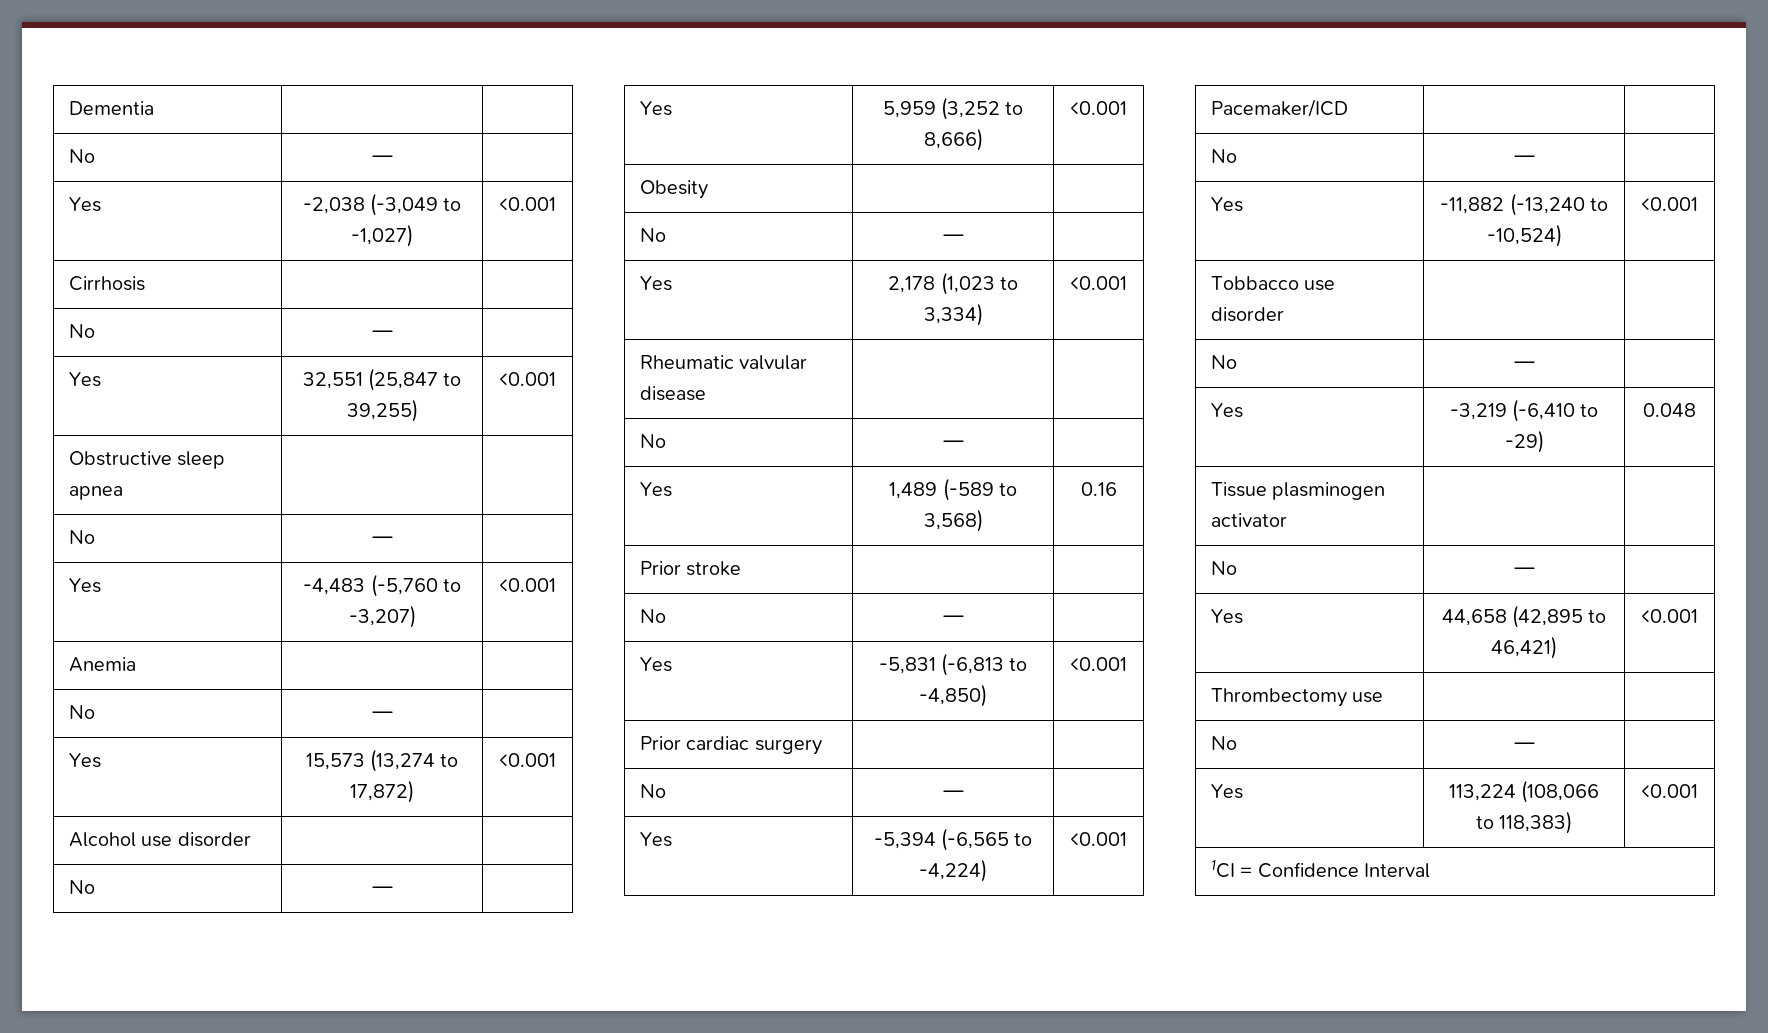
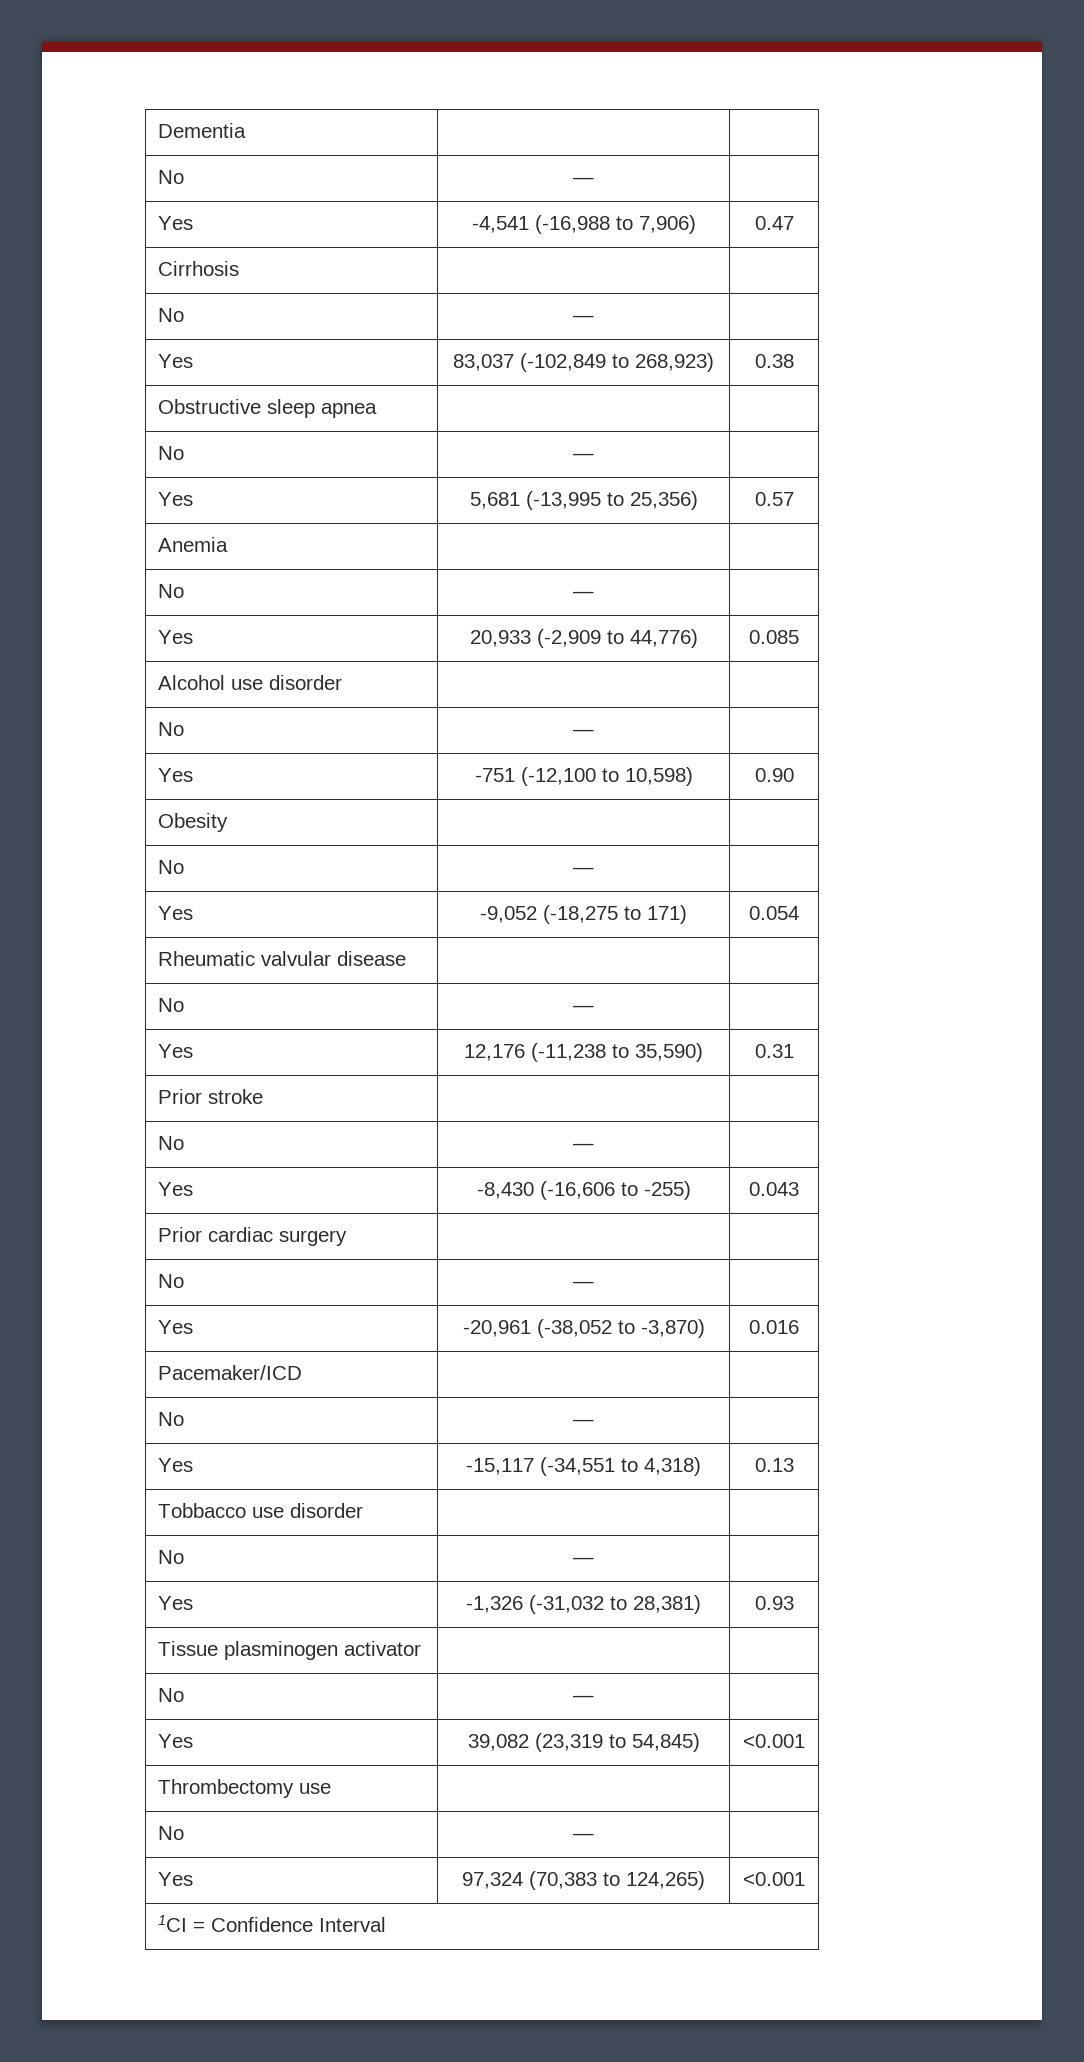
- Yes | -2,038 (-3,049 to -1,027) | <0.001
+ Yes | -4,541 (-16,988 to 7,906) | 0.47
- Yes | 32,551 (25,847 to 39,255) | <0.001
+ Yes | 83,037 (-102,849 to 268,923) | 0.38
- Yes | -4,483 (-5,760 to -3,207) | <0.001
+ Yes | 5,681 (-13,995 to 25,356) | 0.57
- Yes | 15,573 (13,274 to 17,872) | <0.001
+ Yes | 20,933 (-2,909 to 44,776) | 0.085
- Yes | 5,959 (3,252 to 8,666) | <0.001
+ Yes | -751 (-12,100 to 10,598) | 0.90
- Yes | 2,178 (1,023 to 3,334) | <0.001
+ Yes | -9,052 (-18,275 to 171) | 0.054
- Yes | 1,489 (-589 to 3,568) | 0.16
+ Yes | 12,176 (-11,238 to 35,590) | 0.31
- Yes | -5,831 (-6,813 to -4,850) | <0.001
+ Yes | -8,430 (-16,606 to -255) | 0.043
- Yes | -5,394 (-6,565 to -4,224) | <0.001
+ Yes | -20,961 (-38,052 to -3,870) | 0.016
- Yes | -11,882 (-13,240 to -10,524) | <0.001
+ Yes | -15,117 (-34,551 to 4,318) | 0.13
- Yes | -3,219 (-6,410 to -29) | 0.048
+ Yes | -1,326 (-31,032 to 28,381) | 0.93
- Yes | 44,658 (42,895 to 46,421) | <0.001
+ Yes | 39,082 (23,319 to 54,845) | <0.001
- Yes | 113,224 (108,066 to 118,383) | <0.001
+ Yes | 97,324 (70,383 to 124,265) | <0.001

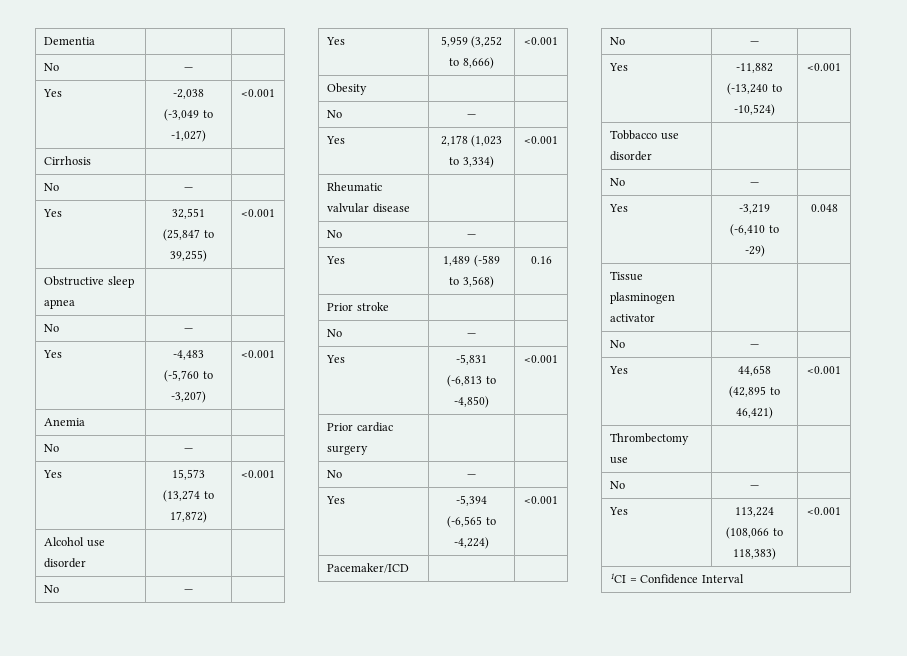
- Yes | -4,541 (-16,988 to 7,906) | 0.47
+ Yes | -2,038 (-3,049 to -1,027) | <0.001
- Yes | 83,037 (-102,849 to 268,923) | 0.38
+ Yes | 32,551 (25,847 to 39,255) | <0.001
- Yes | 5,681 (-13,995 to 25,356) | 0.57
+ Yes | -4,483 (-5,760 to -3,207) | <0.001
- Yes | 20,933 (-2,909 to 44,776) | 0.085
+ Yes | 15,573 (13,274 to 17,872) | <0.001
- Yes | -751 (-12,100 to 10,598) | 0.90
+ Yes | 5,959 (3,252 to 8,666) | <0.001
- Yes | -9,052 (-18,275 to 171) | 0.054
+ Yes | 2,178 (1,023 to 3,334) | <0.001
- Yes | 12,176 (-11,238 to 35,590) | 0.31
+ Yes | 1,489 (-589 to 3,568) | 0.16
- Yes | -8,430 (-16,606 to -255) | 0.043
+ Yes | -5,831 (-6,813 to -4,850) | <0.001
- Yes | -20,961 (-38,052 to -3,870) | 0.016
+ Yes | -5,394 (-6,565 to -4,224) | <0.001
- Yes | -15,117 (-34,551 to 4,318) | 0.13
+ Yes | -11,882 (-13,240 to -10,524) | <0.001
- Yes | -1,326 (-31,032 to 28,381) | 0.93
+ Yes | -3,219 (-6,410 to -29) | 0.048
- Yes | 39,082 (23,319 to 54,845) | <0.001
+ Yes | 44,658 (42,895 to 46,421) | <0.001
- Yes | 97,324 (70,383 to 124,265) | <0.001
+ Yes | 113,224 (108,066 to 118,383) | <0.001

